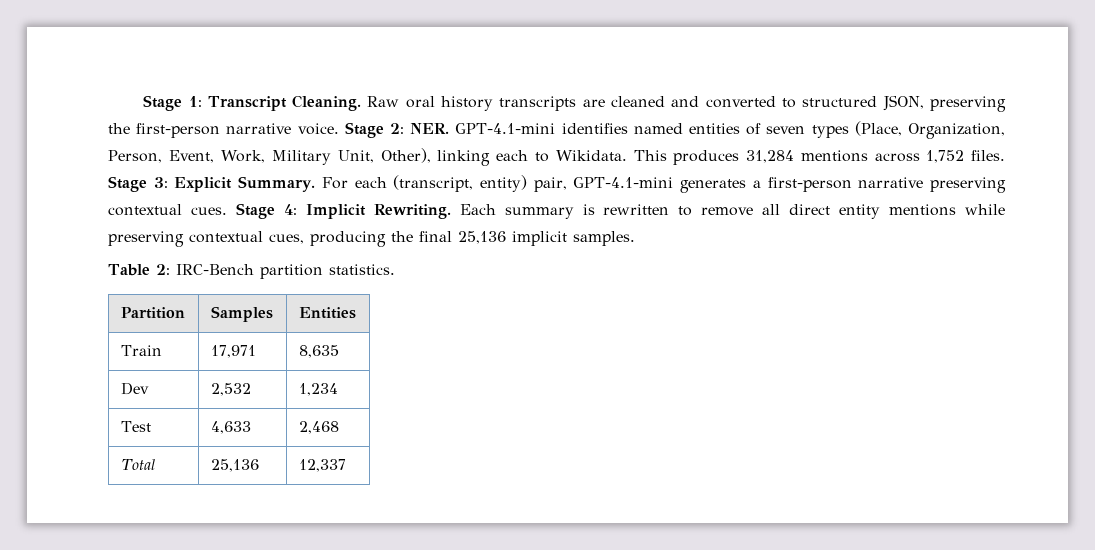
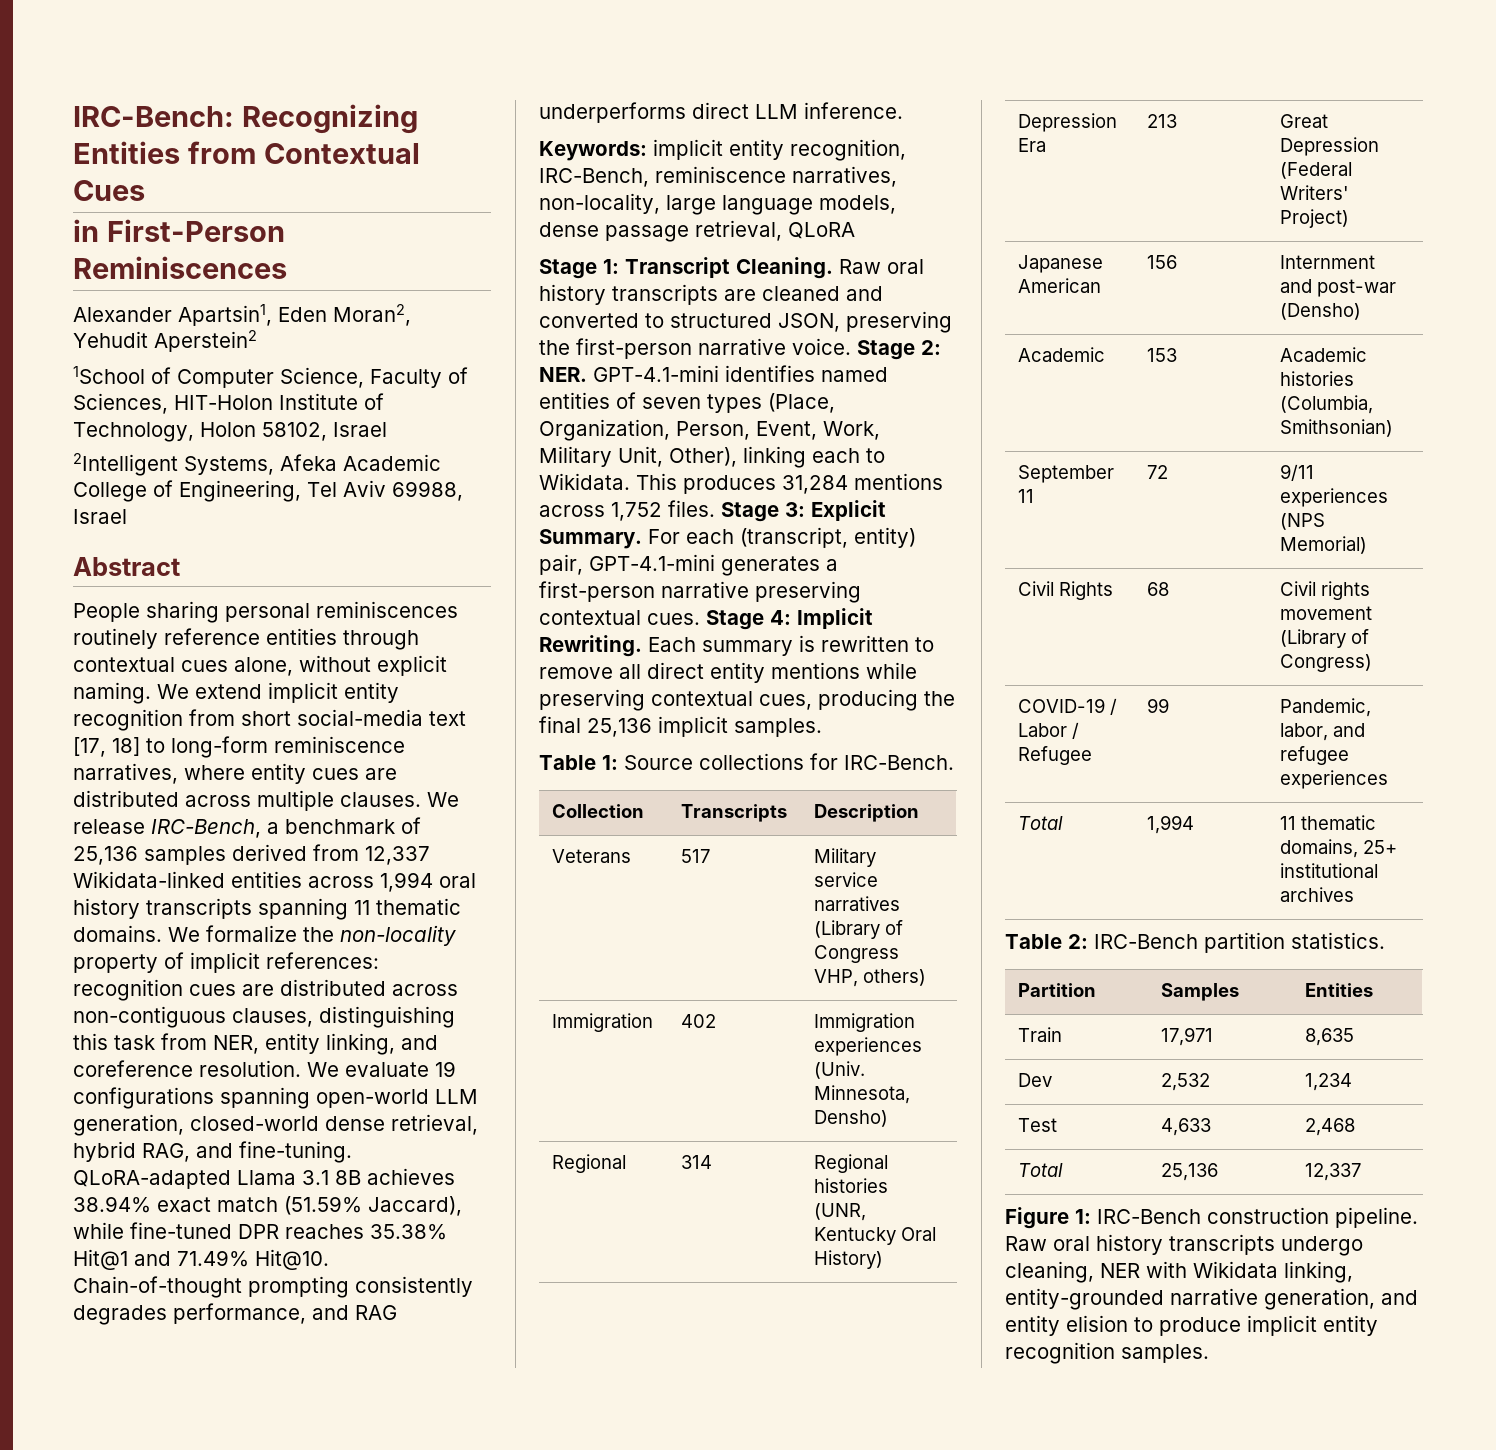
+ IRC-Bench: Recognizing Entities from Contextual Cues
+ in First-Person Reminiscences
+ Alexander Apartsin1, Eden Moran2, Yehudit Aperstein2
+ 1School of Computer Science, Faculty of Sciences, HIT-Holon Institute of Technology, Holon 58102, Israel
+ 2Intelligent Systems, Afeka Academic College of Engineering, Tel Aviv 69988, Israel
+ Abstract
+ People sharing personal reminiscences routinely reference entities through contextual cues alone, without explicit naming. We extend implicit entity recognition from short social-media text [17, 18] to long-form reminiscence narratives, where entity cues are distributed across multiple clauses. We release IRC-Bench, a benchmark of 25,136 samples derived from 12,337 Wikidata-linked entities across 1,994 oral history transcripts spanning 11 thematic domains. We formalize the non-locality property of implicit references: recognition cues are distributed across non-contiguous clauses, distinguishing this task from NER, entity linking, and coreference resolution. We evaluate 19 configurations spanning open-world LLM generation, closed-world dense retrieval, hybrid RAG, and fine-tuning. QLoRA-adapted Llama 3.1 8B achieves 38.94% exact match (51.59% Jaccard), while fine-tuned DPR reaches 35.38% Hit@1 and 71.49% Hit@10. Chain-of-thought prompting consistently degrades performance, and RAG underperforms direct LLM inference.
+ Keywords: implicit entity recognition, IRC-Bench, reminiscence narratives, non-locality, large language models, dense passage retrieval, QLoRA
+ Table 1: Source collections for IRC-Bench.
+ Collection | Transcripts | Description
+ Veterans | 517 | Military service narratives (Library of Congress VHP, others)
+ Immigration | 402 | Immigration experiences (Univ. Minnesota, Densho)
+ Regional | 314 | Regional histories (UNR, Kentucky Oral History)
+ Depression Era | 213 | Great Depression (Federal Writers' Project)
+ Japanese American | 156 | Internment and post-war (Densho)
+ Academic | 153 | Academic histories (Columbia, Smithsonian)
+ September 11 | 72 | 9/11 experiences (NPS Memorial)
+ Civil Rights | 68 | Civil rights movement (Library of Congress)
+ COVID-19 / Labor / Refugee | 99 | Pandemic, labor, and refugee experiences
+ Total | 1,994 | 11 thematic domains, 25+ institutional archives
+ Figure 1: IRC-Bench construction pipeline. Raw oral history transcripts undergo cleaning, NER with Wikidata linking, entity-grounded narrative generation, and entity elision to produce implicit entity recognition samples.

